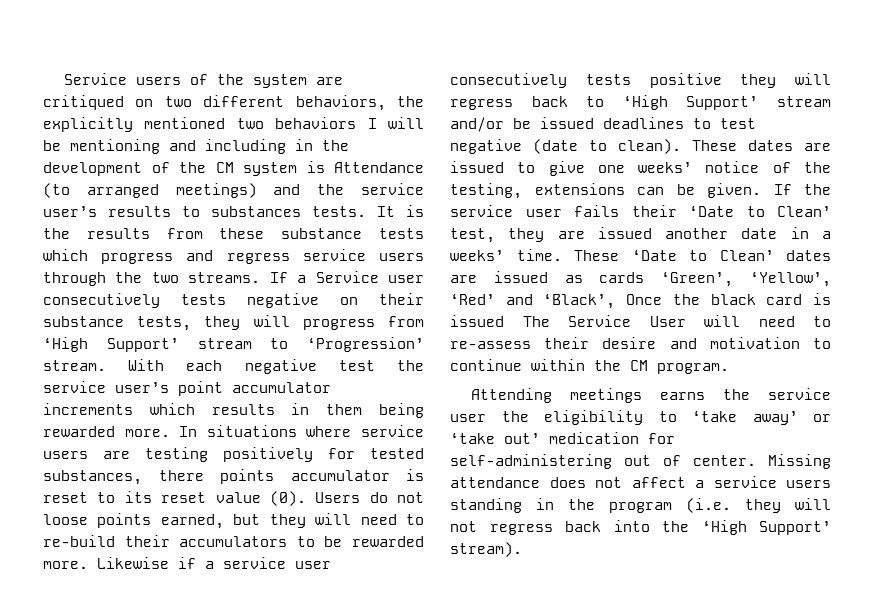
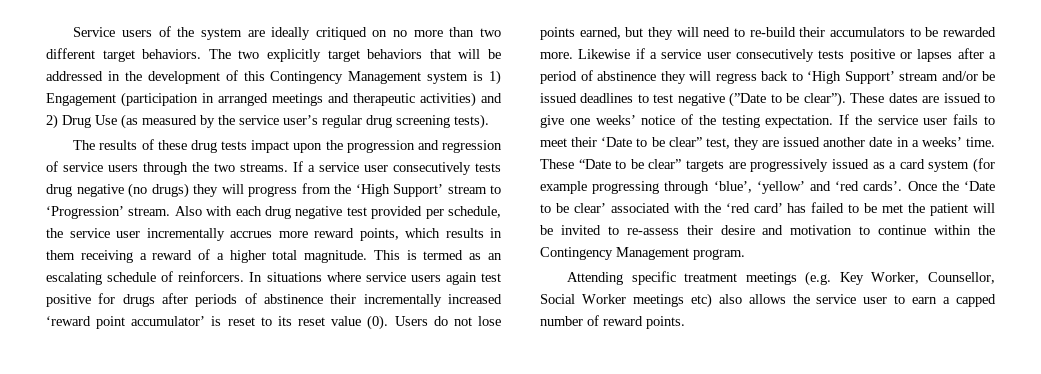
- Service users of the system are critiqued on two different behaviors, the explicitly mentioned two behaviors I will be mentioning and including in the development of the CM system is Attendance (to arranged meetings) and the service user’s results to substances tests. It is the results from these substance tests which progress and regress service users through the two streams.
+ Service users of the system are ideally critiqued on no more than two different target behaviors. The two explicitly target behaviors that will be addressed in the development of this Contingency Management system is 1) Engagement (participation in arranged meetings and therapeutic activities) and 2) Drug Use (as measured by the service user’s regular drug screening tests).
+ The results of these drug tests impact upon the progression and regression of service users through the two streams.
- If a Service user consecutively tests negative on their substance tests, they will progress from ‘High Support’ stream to ‘Progression’ stream.
+ If a service user consecutively tests drug negative (no drugs) they will progress from the ‘High Support’ stream to ‘Progression’ stream.
- With each negative test the service user’s point accumulator increments which results in them being rewarded more.
+ Also with each drug negative test provided per schedule, the service user incrementally accrues more reward points, which results in them receiving a reward of a higher total magnitude. This is termed as an escalating schedule of reinforcers.
- In situations where service users are testing positively for tested substances, there points accumulator is reset to its reset value (0).
+ In situations where service users again test positive for drugs after periods of abstinence their incrementally increased ‘reward point accumulator’ is reset to its reset value (0).
- Users do not loose points earned, but they will need to re-build their accumulators to be rewarded more.
+ Users do not lose points earned, but they will need to re-build their accumulators to be rewarded more.
- Likewise if a service user consecutively tests positive they will regress back to ‘High Support’ stream and/or be issued deadlines to test negative (date to clean).
+ Likewise if a service user consecutively tests positive or lapses after a period of abstinence they will regress back to ‘High Support’ stream and/or be issued deadlines to test negative (”Date to be clear”).
- These dates are issued to give one weeks’ notice of the testing, extensions can be given.
+ These dates are issued to give one weeks’ notice of the testing expectation.
- If the service user fails their ‘Date to Clean’ test, they are issued another date in a weeks’ time.
+ If the service user fails to meet their ‘Date to be clear” test, they are issued another date in a weeks’ time.
- These ‘Date to Clean’ dates are issued as cards ‘Green’, ‘Yellow’, ‘Red’ and ‘Black’, Once the black card is issued The Service User will need to re-assess their desire and motivation to continue within the CM program.
+ These “Date to be clear” targets are progressively issued as a card system (for example progressing through ‘blue’, ‘yellow’ and ‘red cards’. Once the ‘Date to be clear’ associated with the ‘red card’ has failed to be met the patient will be invited to re-assess their desire and motivation to continue within the Contingency Management program.
- Attending meetings earns the service user the eligibility to ‘take away’ or ‘take out’ medication for self-administering out of center. Missing attendance does not affect a service users standing in the program (i.e. they will not regress back into the ‘High Support’ stream).
+ Attending specific treatment meetings (e.g. Key Worker, Counsellor, Social Worker meetings etc) also allows the service user to earn a capped number of reward points.

